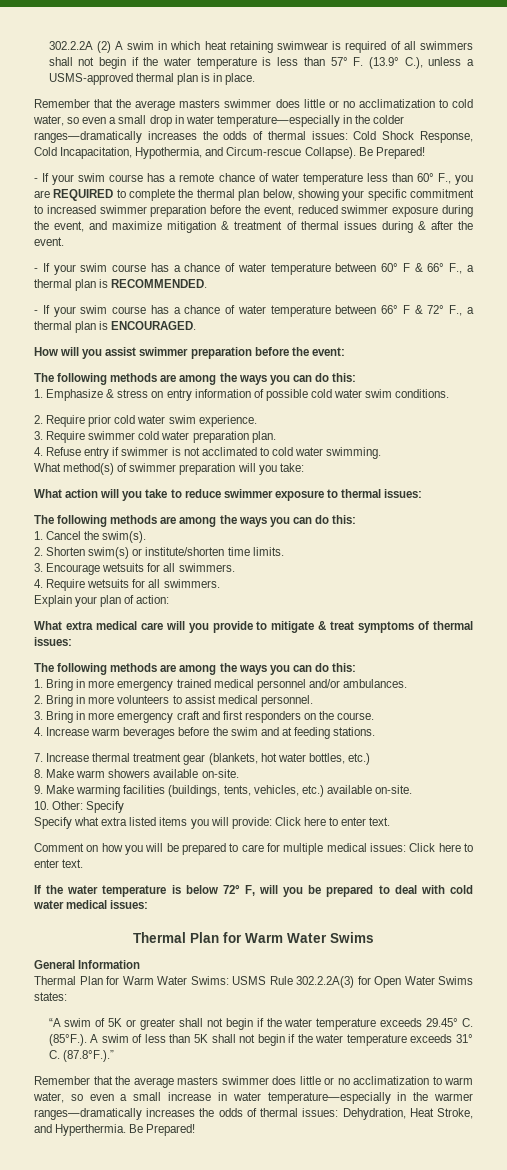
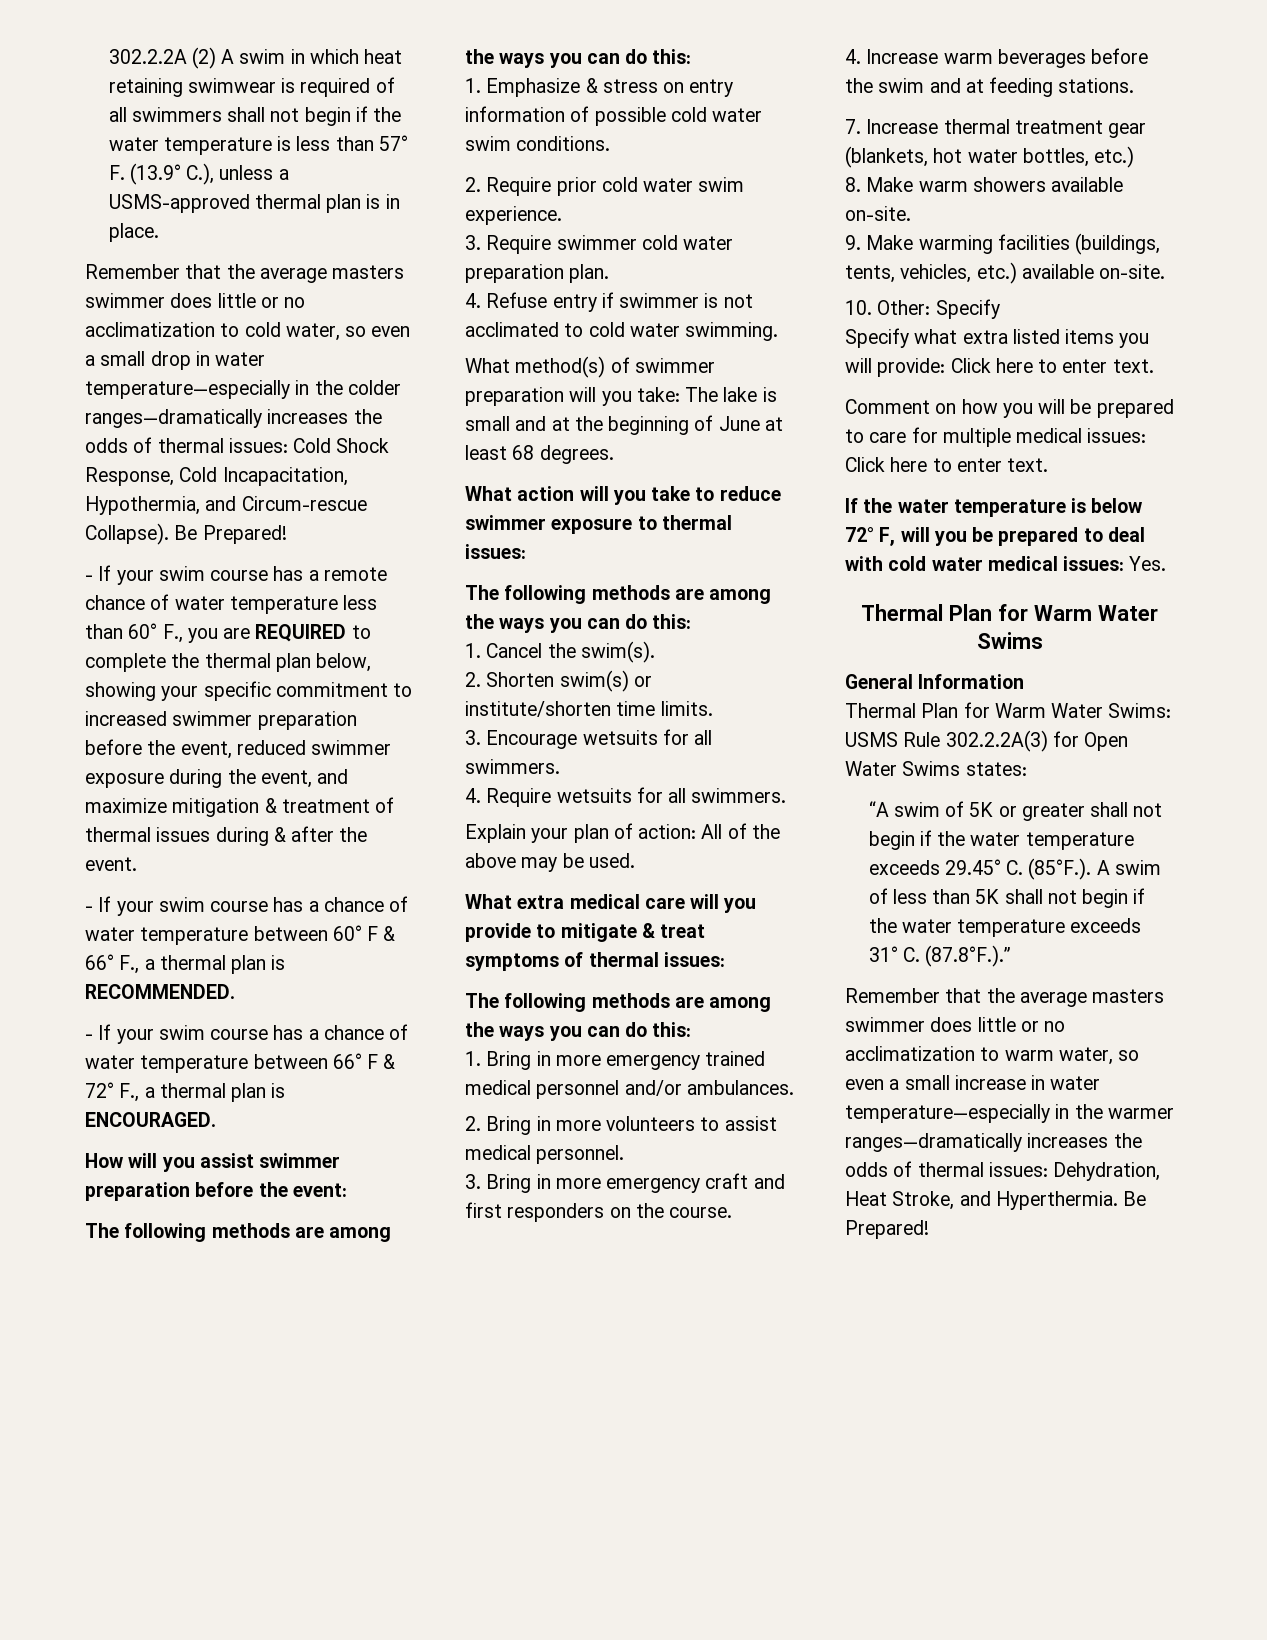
- What method(s) of swimmer preparation will you take:
+ What method(s) of swimmer preparation will you take: The lake is small and at the beginning of June at least 68 degrees.
- Explain your plan of action:
+ Explain your plan of action: All of the above may be used.
- If the water temperature is below 72° F, will you be prepared to deal with cold water medical issues:
+ If the water temperature is below 72° F, will you be prepared to deal with cold water medical issues: Yes.

